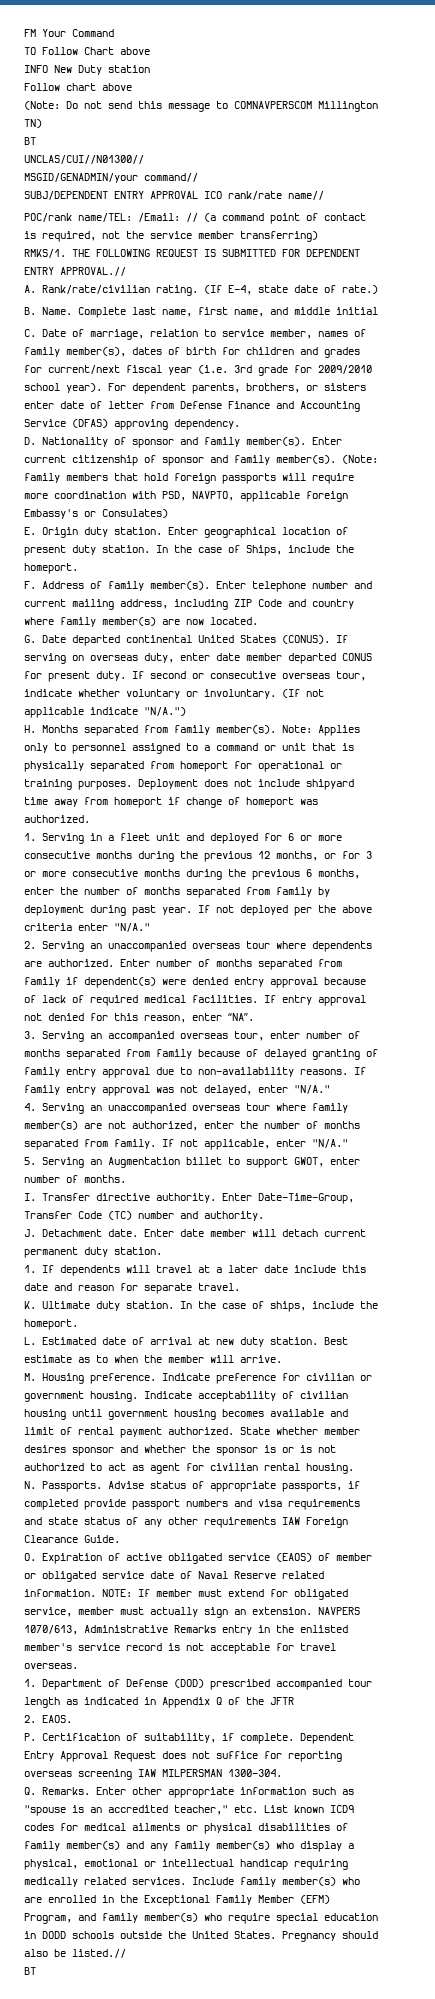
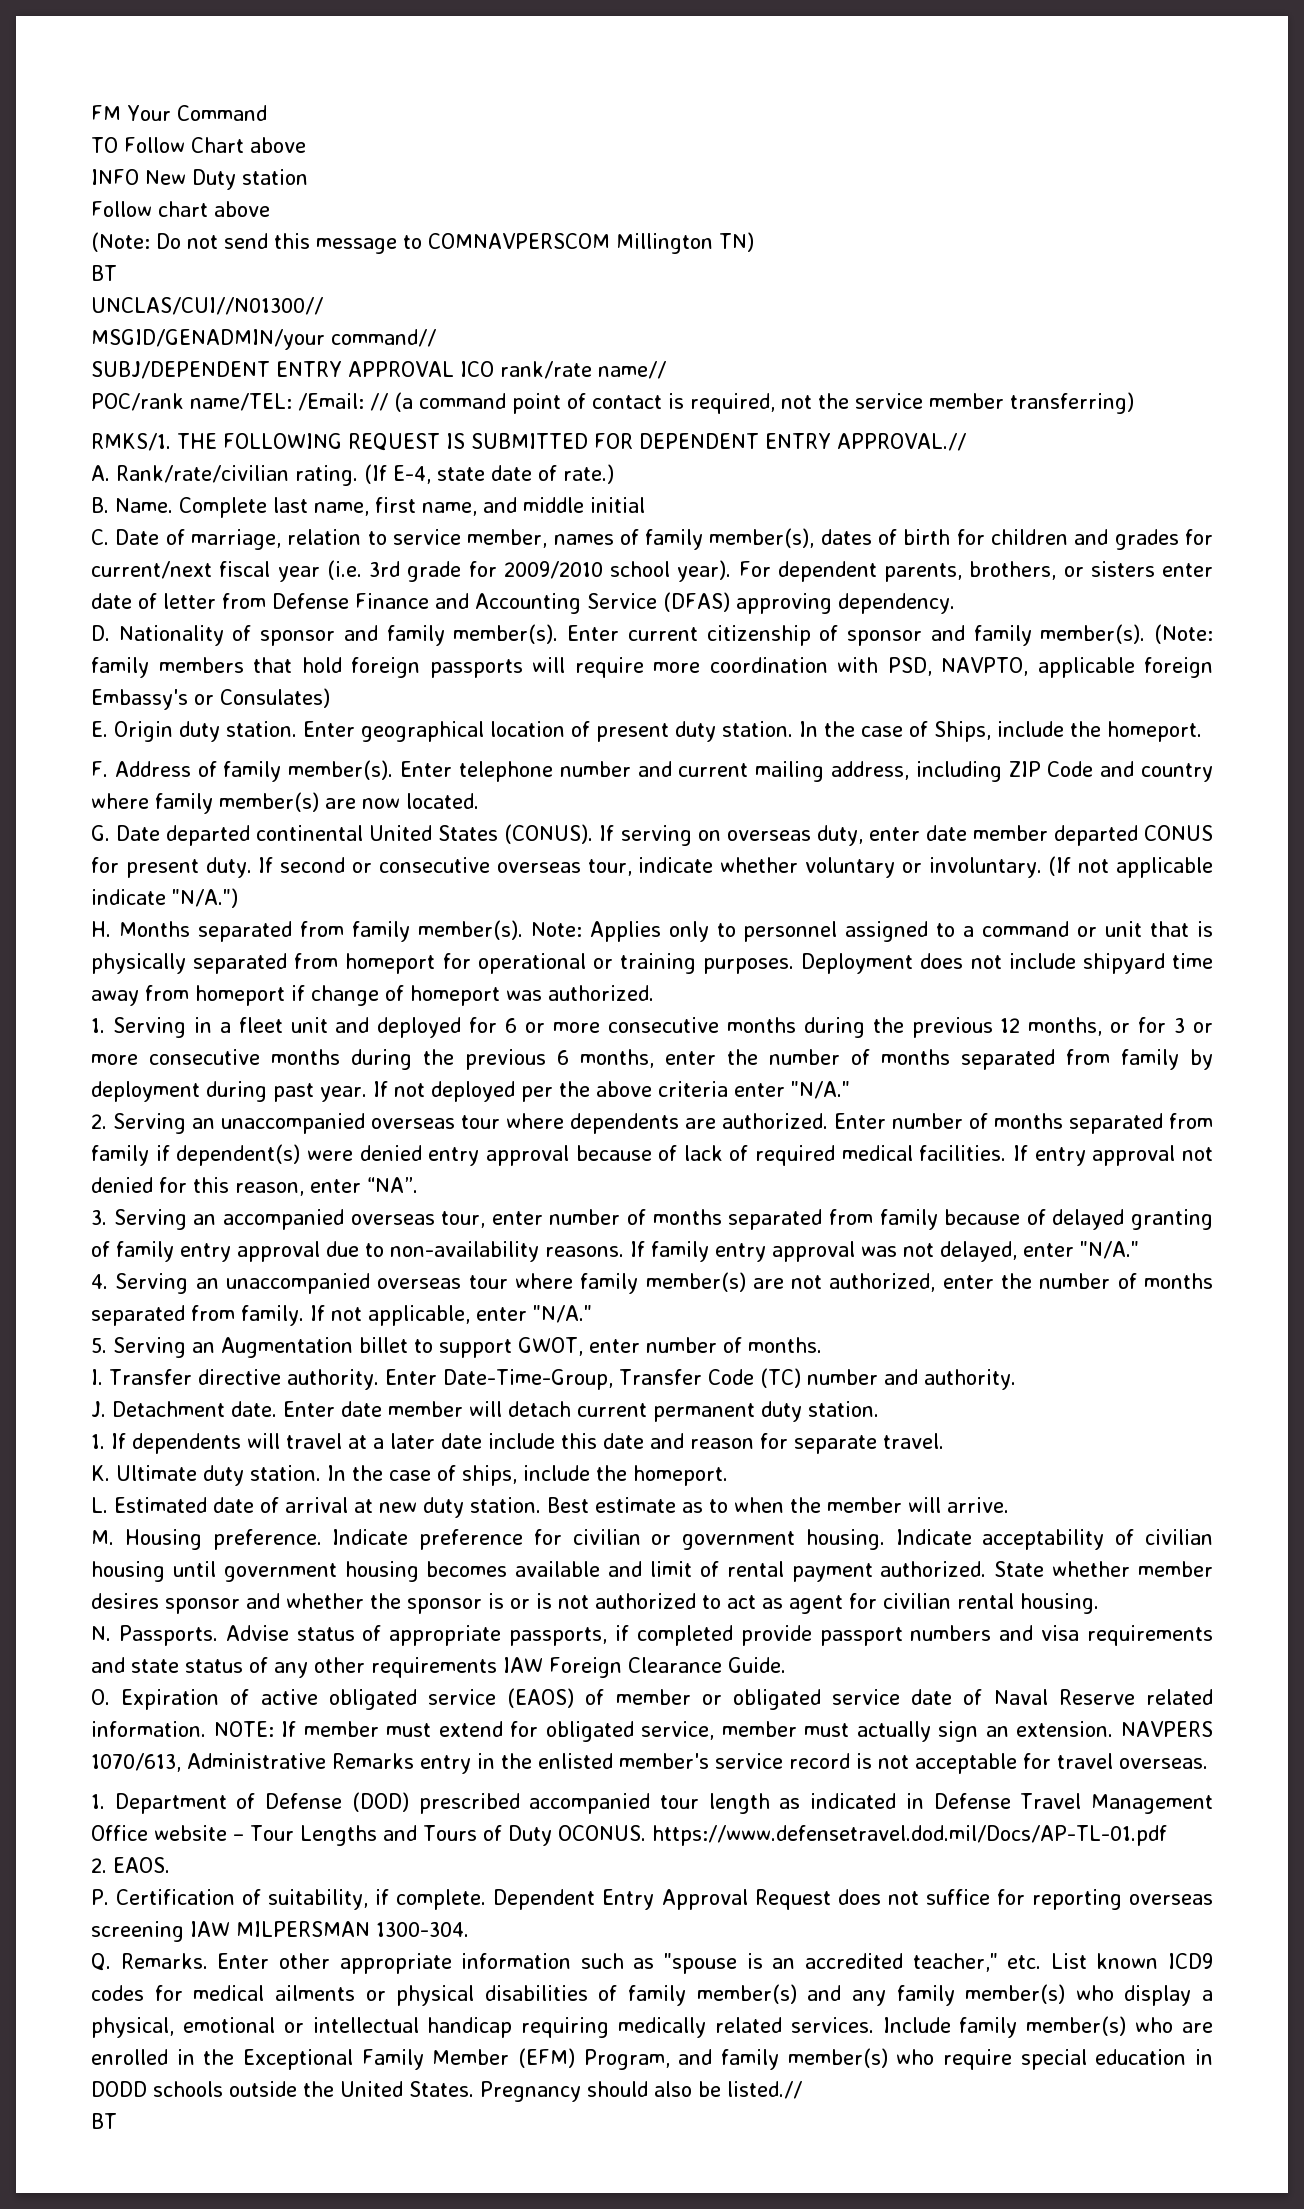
- 1. Department of Defense (DOD) prescribed accompanied tour length as indicated in Appendix Q of the JFTR
+ 1. Department of Defense (DOD) prescribed accompanied tour length as indicated in Defense Travel Management Office website – Tour Lengths and Tours of Duty OCONUS. https://www.defensetravel.dod.mil/Docs/AP-TL-01.pdf

